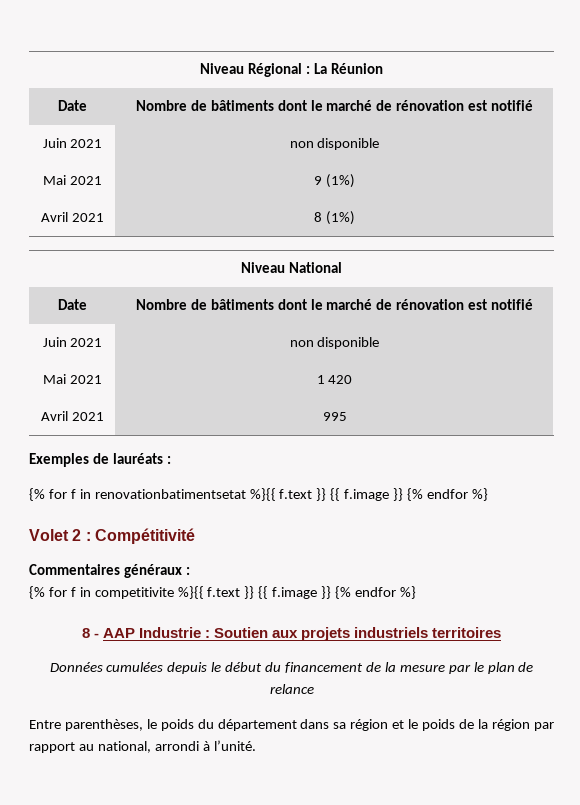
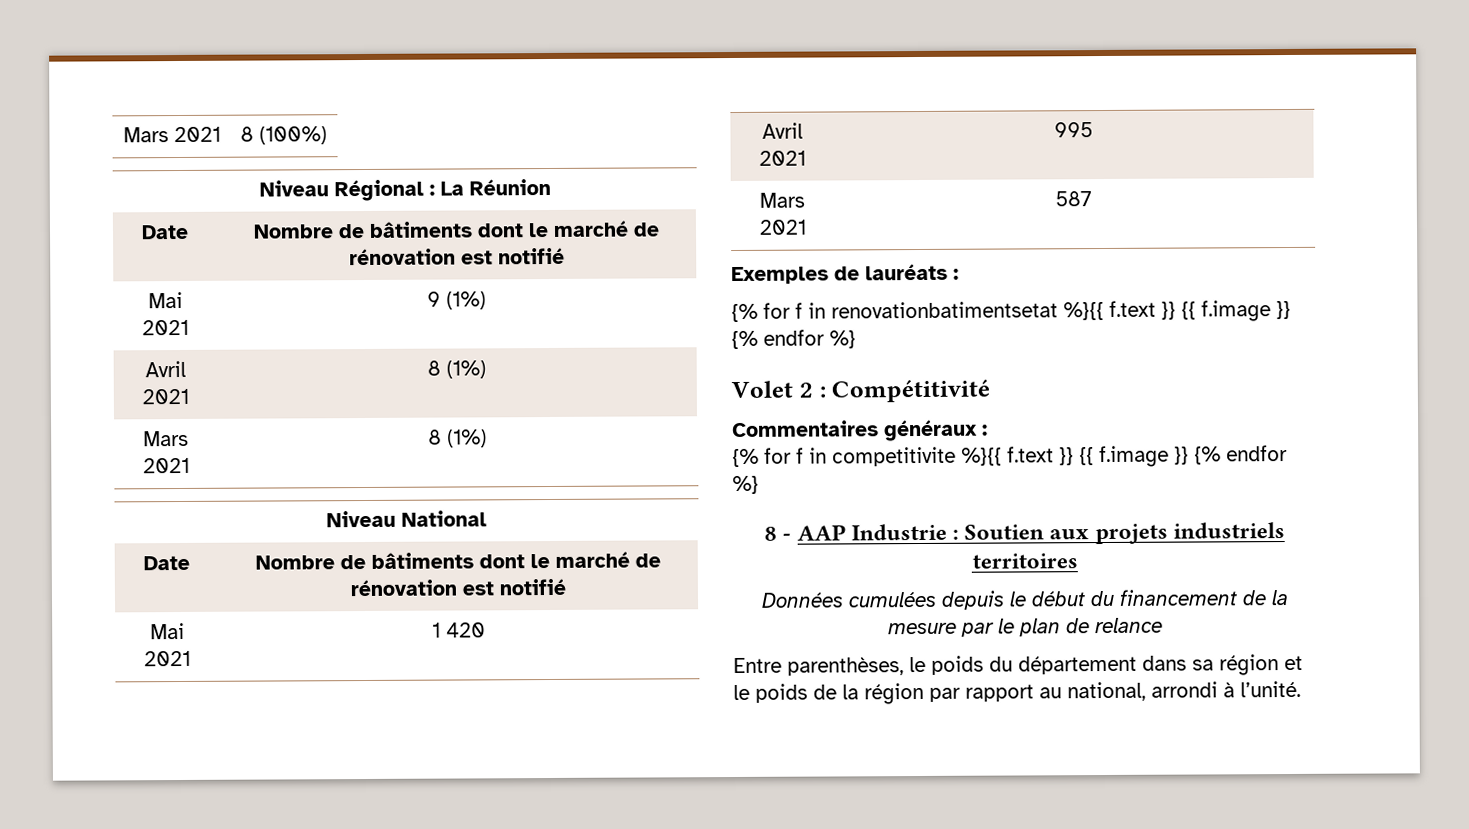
+ Mars 2021 | 8 (100%)
  Niveau Régional : La Réunion
  Date | Nombre de bâtiments dont le marché de rénovation est notifié
- Juin 2021 | non disponible
+ Mars 2021 | 8 (1%)
  Niveau National
  Date | Nombre de bâtiments dont le marché de rénovation est notifié
- Juin 2021 | non disponible
+ Mars 2021 | 587

